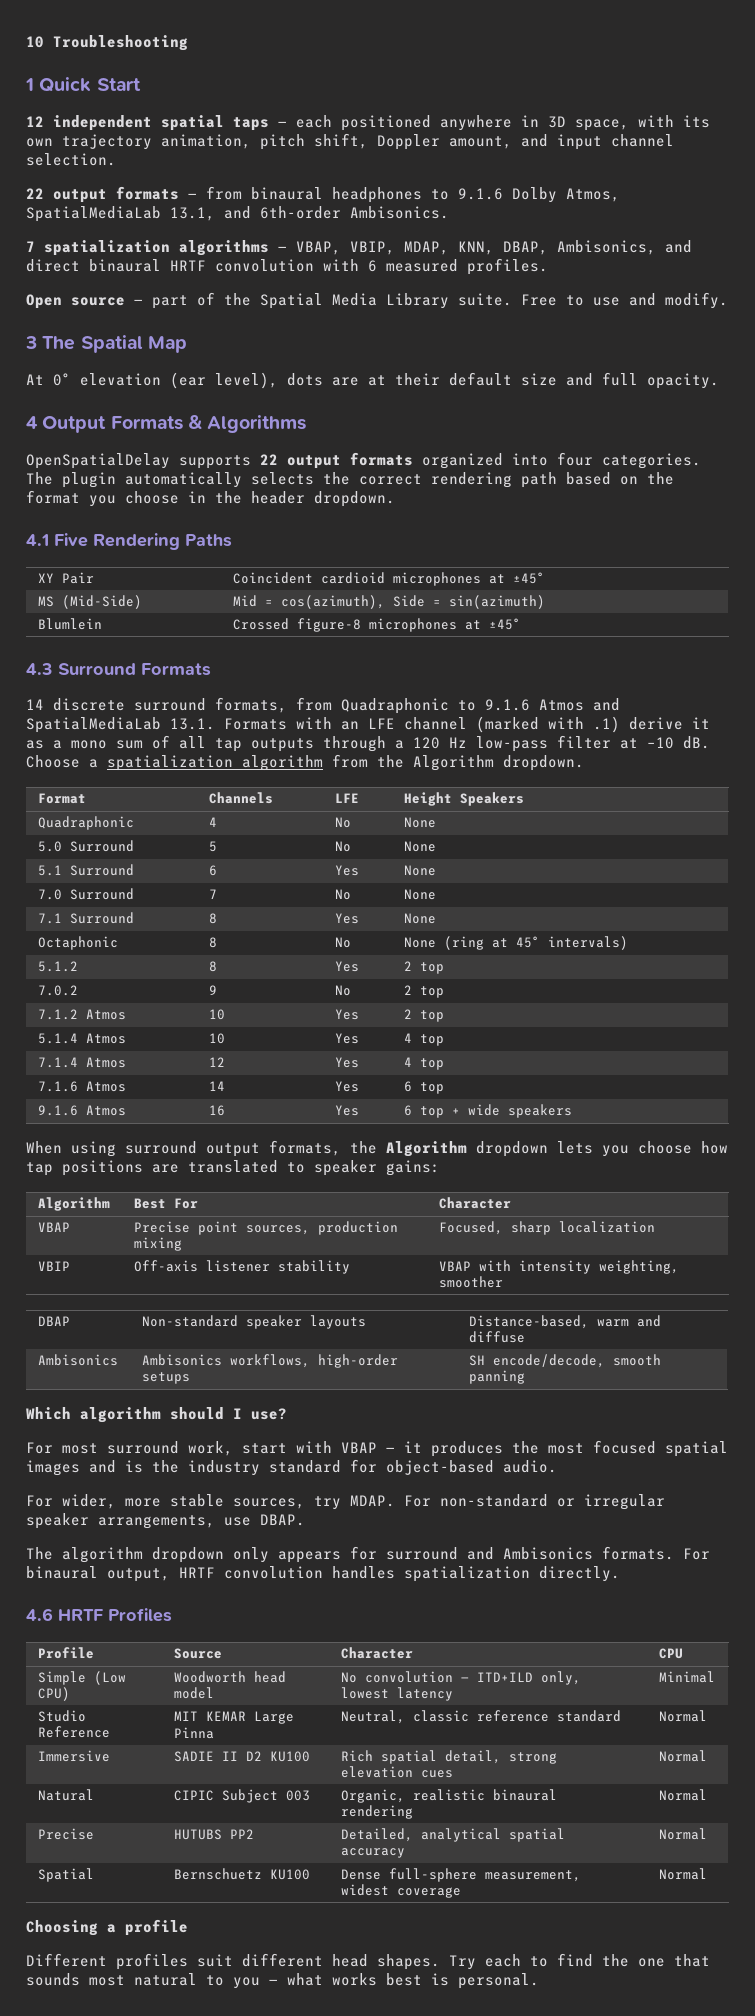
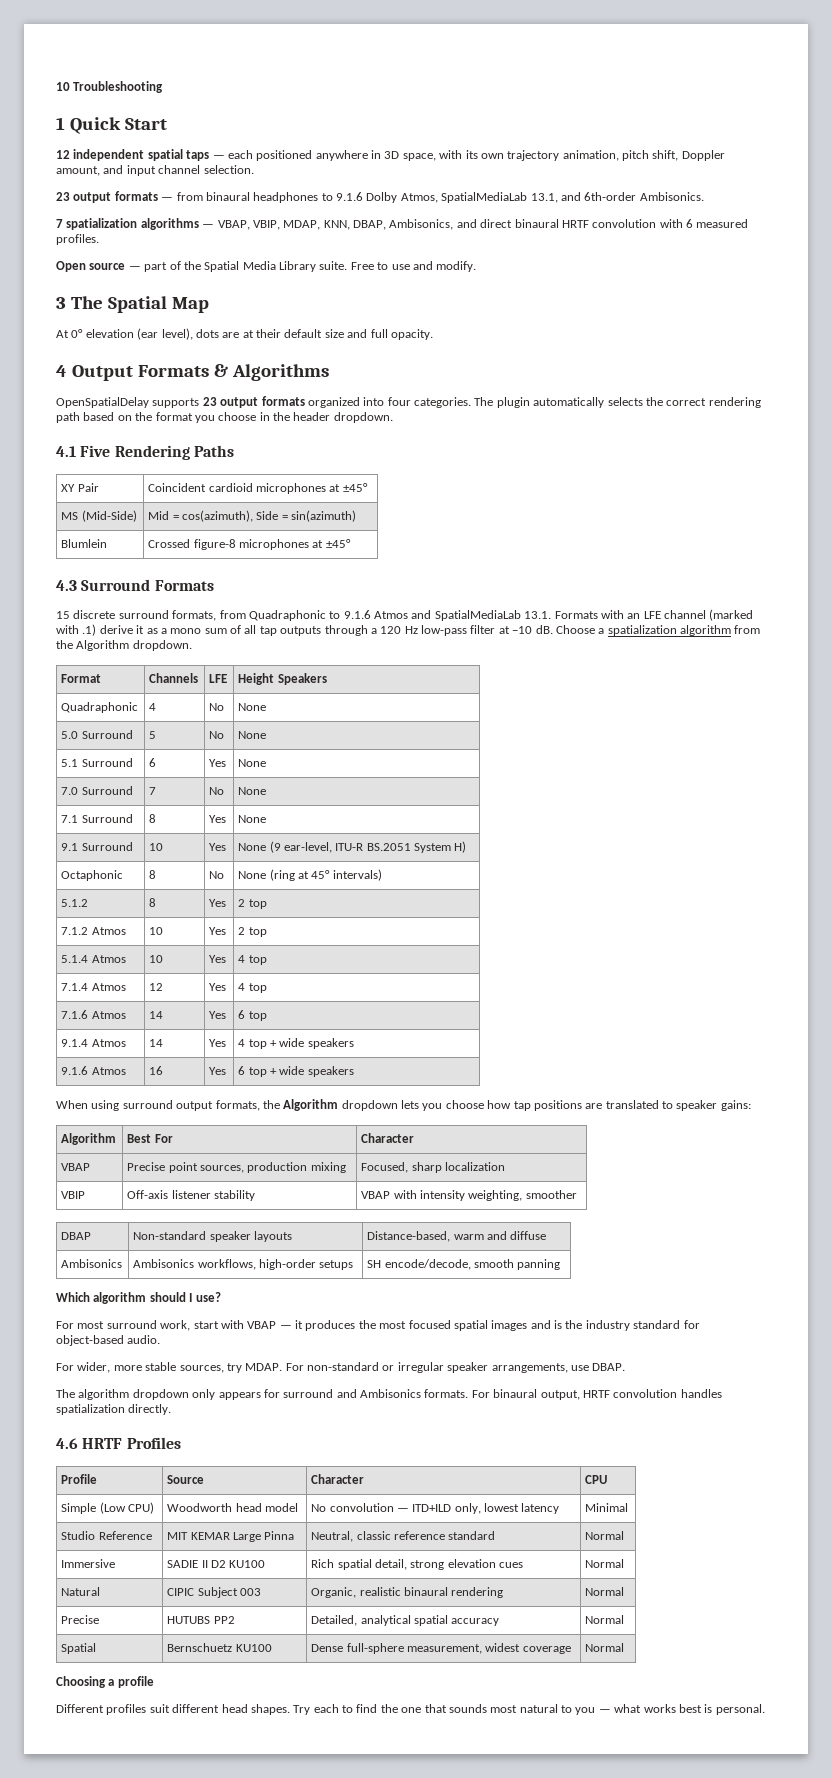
- 22 output formats — from binaural headphones to 9.1.6 Dolby Atmos, SpatialMediaLab 13.1, and 6th-order Ambisonics.
+ 23 output formats — from binaural headphones to 9.1.6 Dolby Atmos, SpatialMediaLab 13.1, and 6th-order Ambisonics.
- OpenSpatialDelay supports 22 output formats organized into four categories.
+ OpenSpatialDelay supports 23 output formats organized into four categories.
- 14 discrete surround formats, from Quadraphonic to 9.1.6 Atmos and SpatialMediaLab 13.1. Formats with an LFE channel (marked with .1) derive it as a mono sum of all tap outputs through a 120 Hz low-pass filter at −10 dB.
+ 15 discrete surround formats, from Quadraphonic to 9.1.6 Atmos and SpatialMediaLab 13.1. Formats with an LFE channel (marked with .1) derive it as a mono sum of all tap outputs through a 120 Hz low-pass filter at −10 dB.
+ 9.1 Surround | 10 | Yes | None (9 ear-level, ITU-R BS.2051 System H)
- 7.0.2 | 9 | No | 2 top
+ 9.1.4 Atmos | 14 | Yes | 4 top + wide speakers

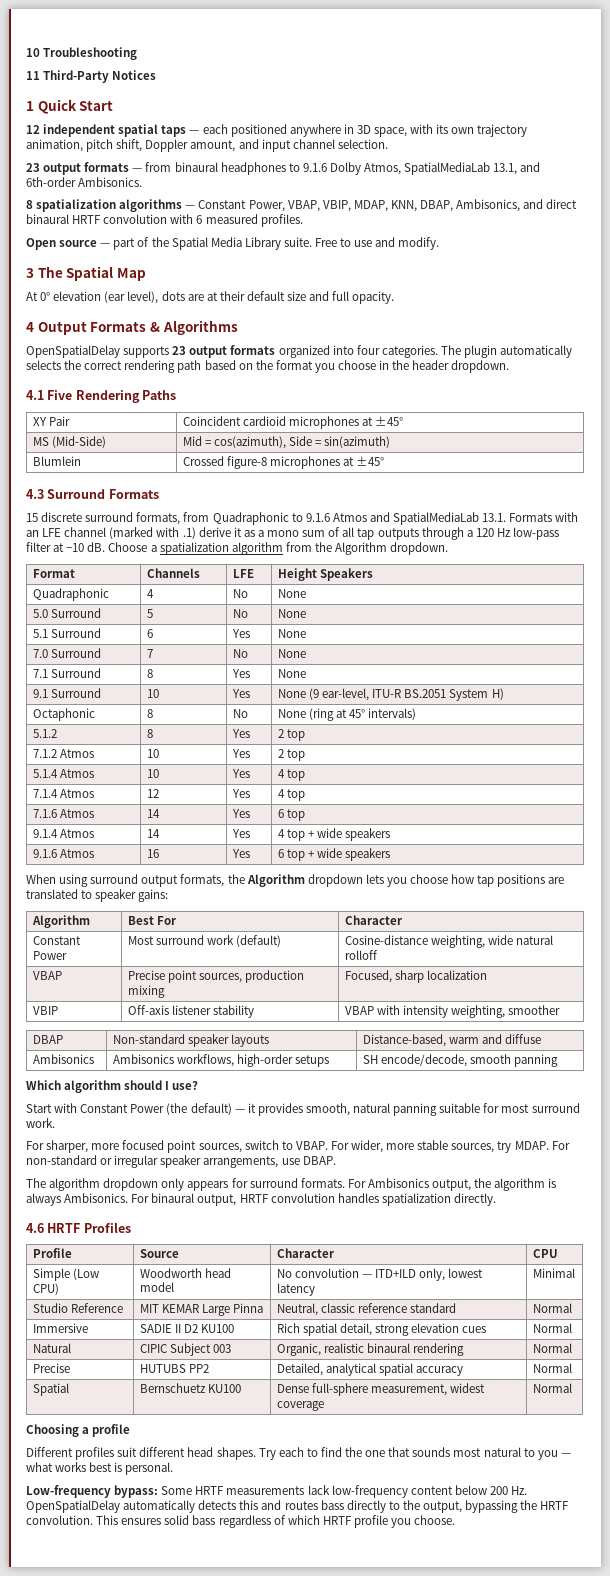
+ 11 Third-Party Notices
- 7 spatialization algorithms — VBAP, VBIP, MDAP, KNN, DBAP, Ambisonics, and direct binaural HRTF convolution with 6 measured profiles.
+ 8 spatialization algorithms — Constant Power, VBAP, VBIP, MDAP, KNN, DBAP, Ambisonics, and direct binaural HRTF convolution with 6 measured profiles.
+ Constant Power | Most surround work (default) | Cosine-distance weighting, wide natural rolloff
- For most surround work, start with VBAP — it produces the most focused spatial images and is the industry standard for object-based audio.
- For wider, more stable sources, try MDAP.
+ Start with Constant Power (the default) — it provides smooth, natural panning suitable for most surround work.
+ For sharper, more focused point sources, switch to VBAP. For wider, more stable sources, try MDAP.
- The algorithm dropdown only appears for surround and Ambisonics formats.
+ The algorithm dropdown only appears for surround formats. For Ambisonics output, the algorithm is always Ambisonics.
+ Low-frequency bypass: Some HRTF measurements lack low-frequency content below 200 Hz. OpenSpatialDelay automatically detects this and routes bass directly to the output, bypassing the HRTF convolution. This ensures solid bass regardless of which HRTF profile you choose.

